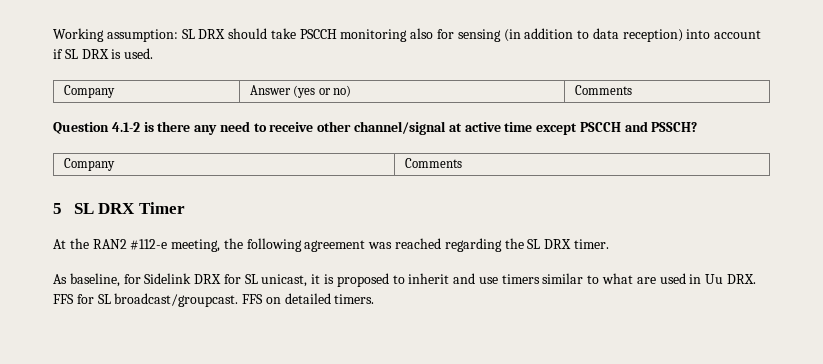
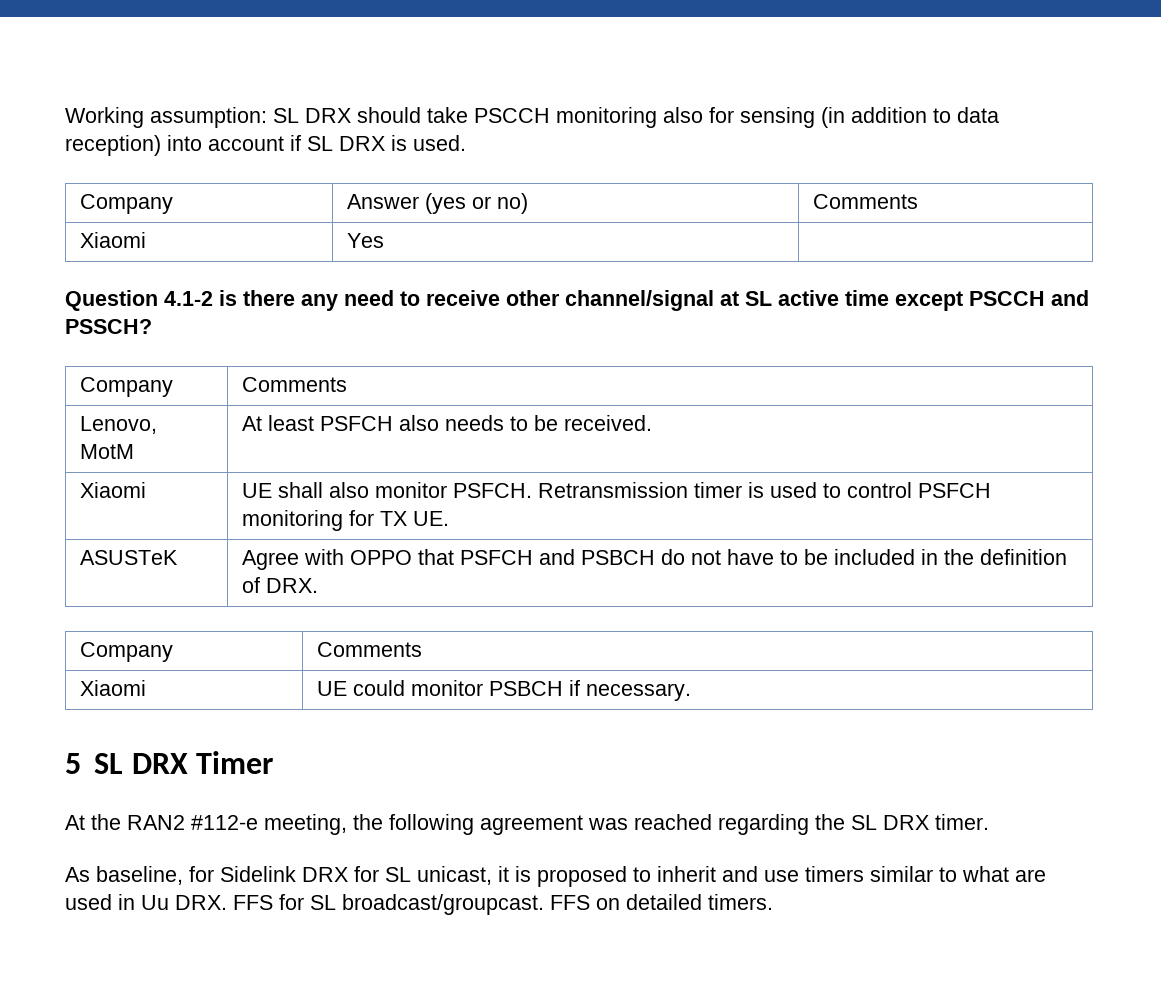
+ Xiaomi | Yes |
- Question 4.1-2 is there any need to receive other channel/signal at active time except PSCCH and PSSCH?
+ Question 4.1-2 is there any need to receive other channel/signal at SL active time except PSCCH and PSSCH?
+ Lenovo, MotM | At least PSFCH also needs to be received.
+ Xiaomi | UE shall also monitor PSFCH. Retransmission timer is used to control PSFCH monitoring for TX UE.
+ ASUSTeK | Agree with OPPO that PSFCH and PSBCH do not have to be included in the definition of DRX.
+ Company | Comments
+ Xiaomi | UE could monitor PSBCH if necessary.

